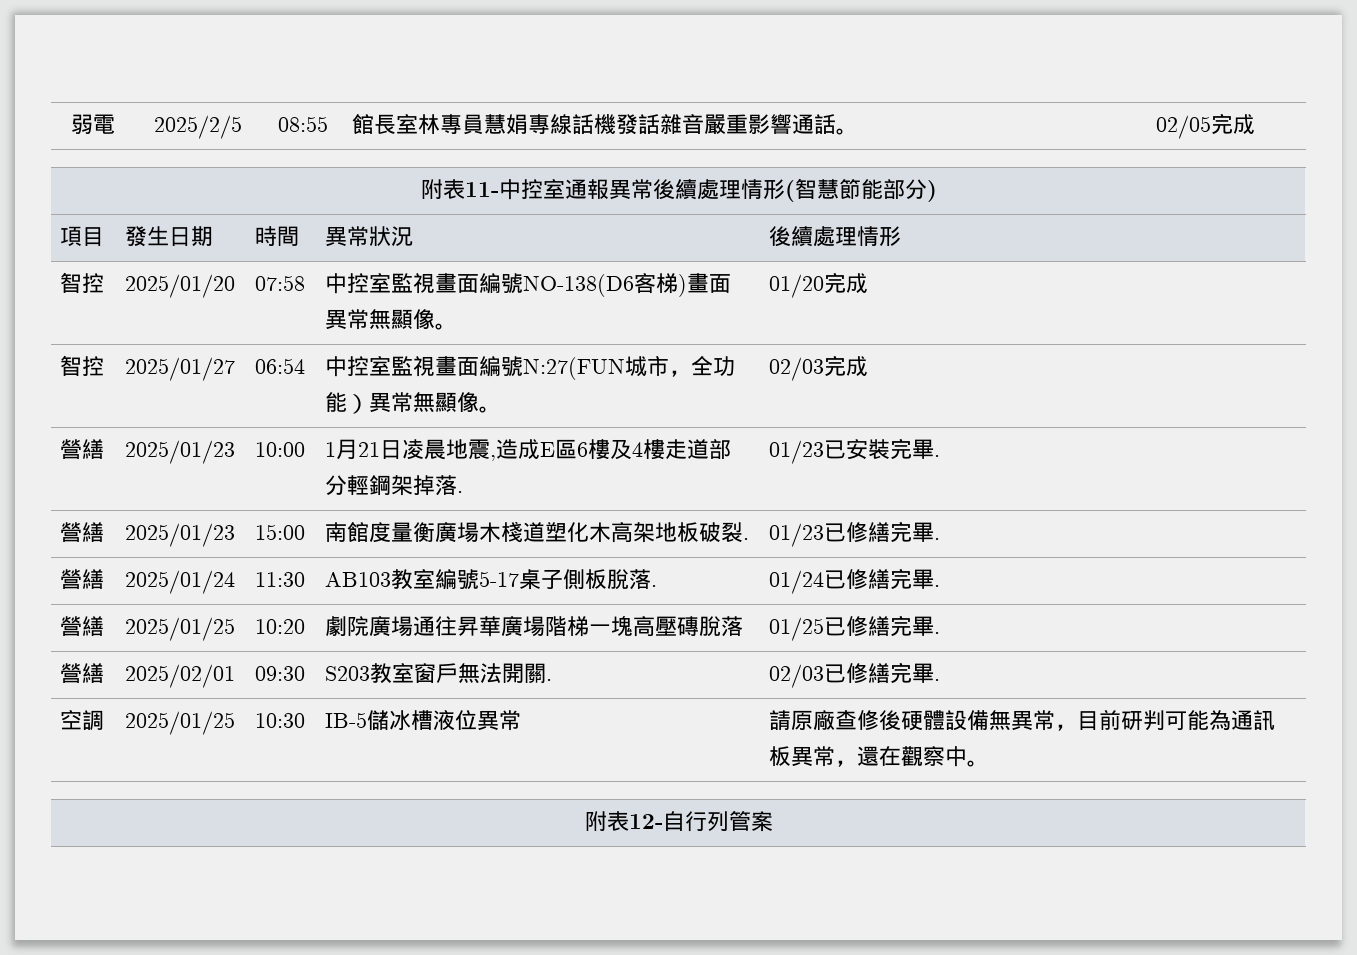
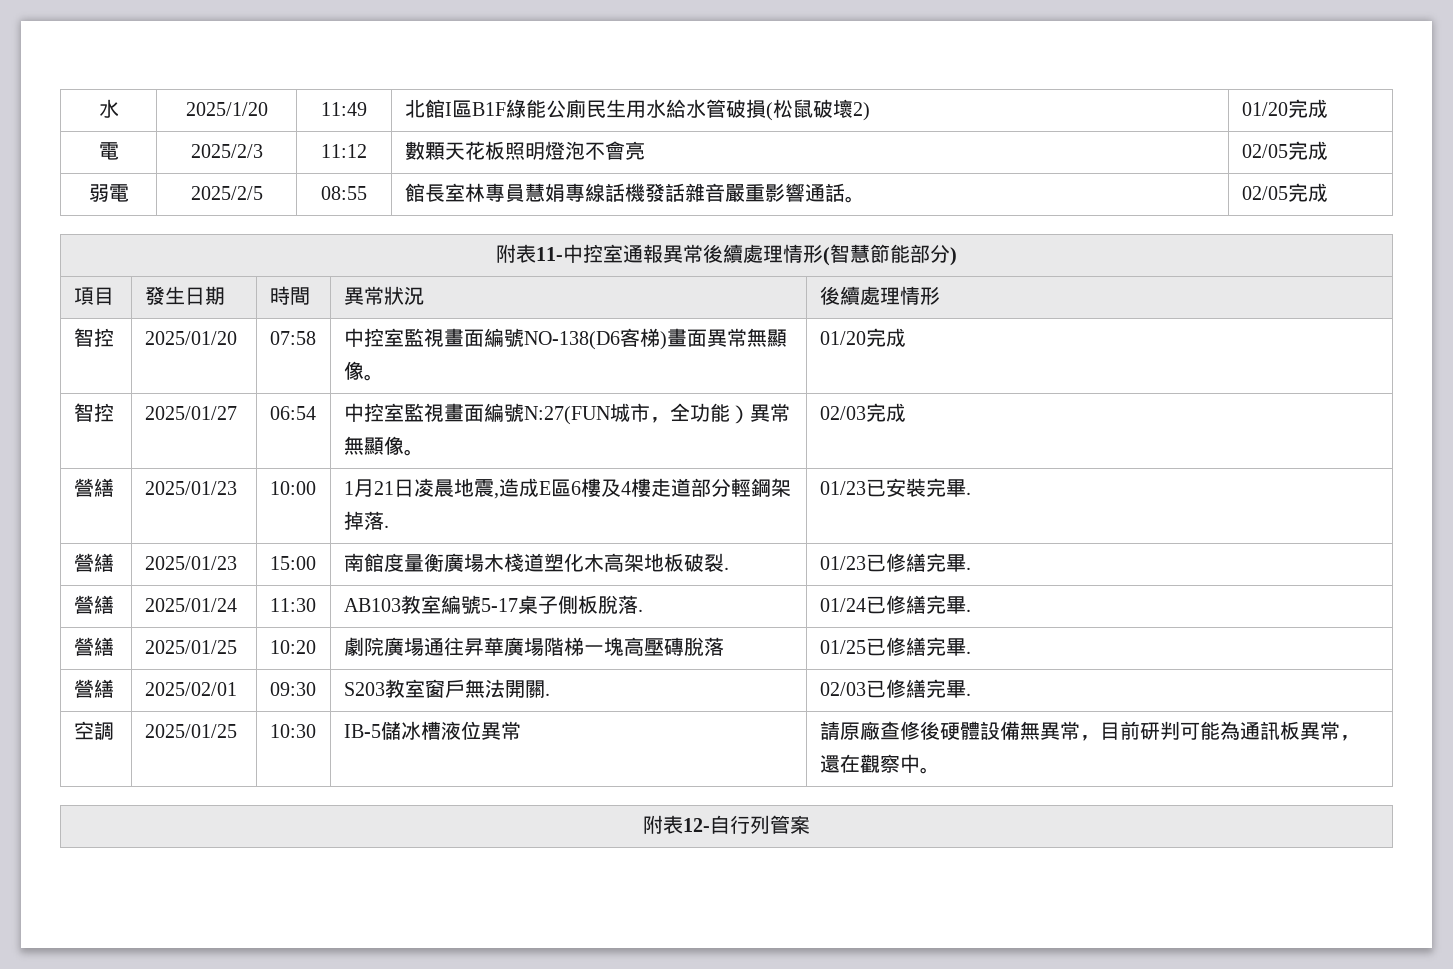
+ 水 | 2025/1/20 | 11:49 | 北館I區B1F綠能公廁民生用水給水管破損(松鼠破壞2) | 01/20完成
+ 電 | 2025/2/3 | 11:12 | 數顆天花板照明燈泡不會亮 | 02/05完成

